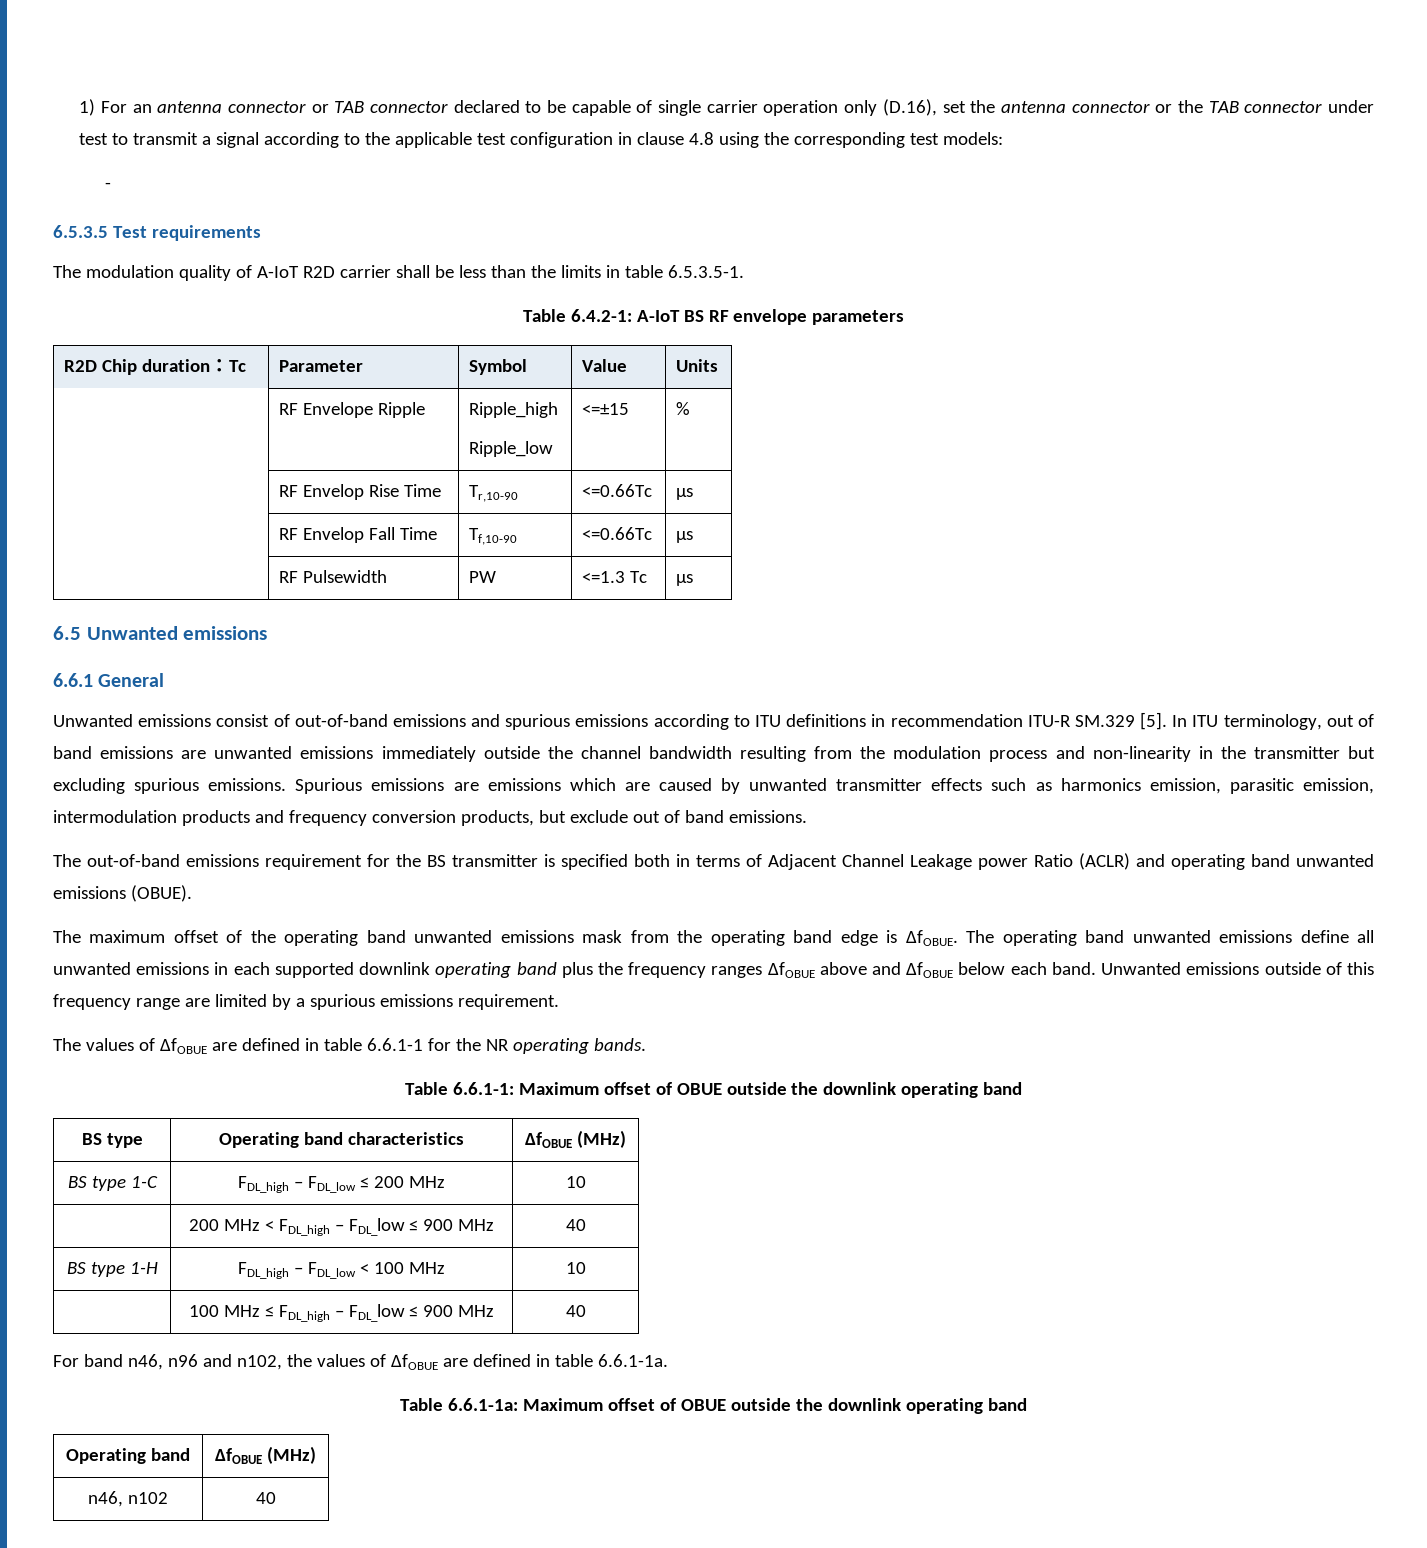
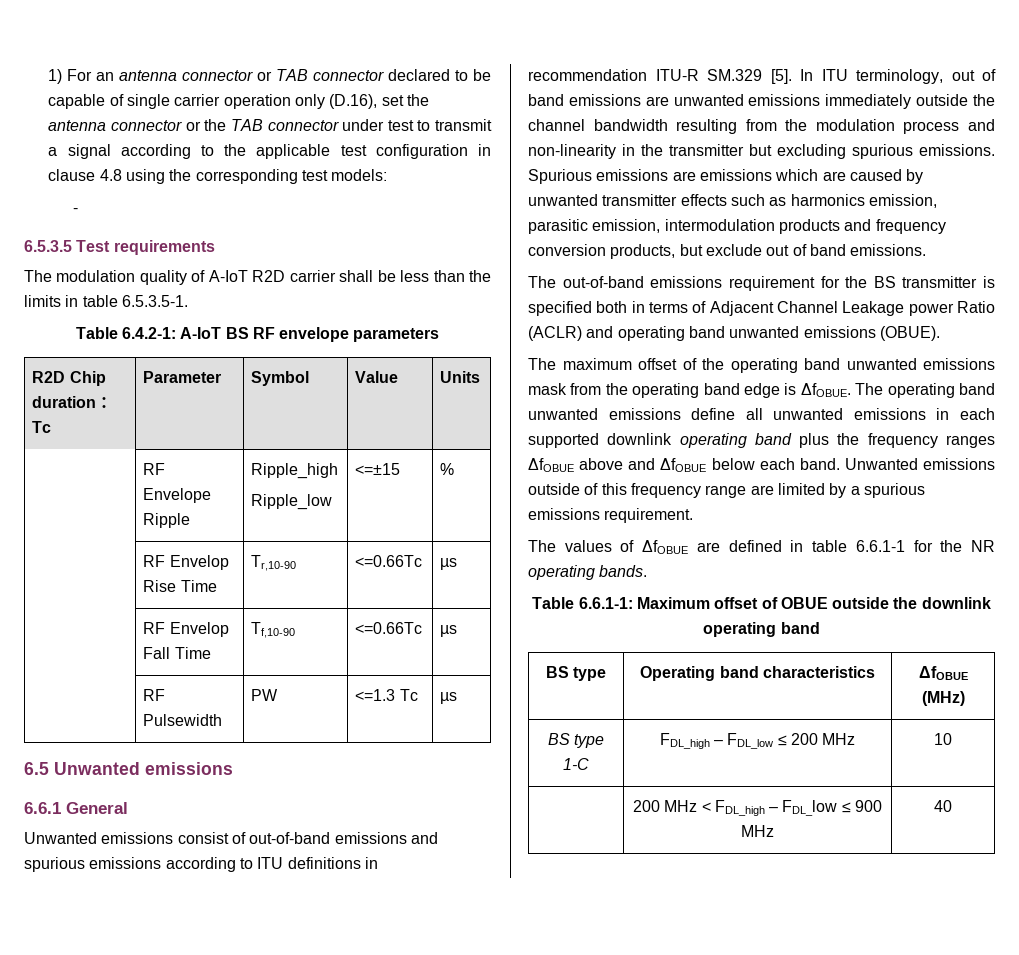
- BS type 1-H | FDL_high – FDL_low < 100 MHz | 10
- | 100 MHz ≤ FDL_high – FDL_low ≤ 900 MHz | 40
- For band n46, n96 and n102, the values of ΔfOBUE are defined in table 6.6.1-1a.
- Table 6.6.1-1a: Maximum offset of OBUE outside the downlink operating band
- Operating band | ΔfOBUE (MHz)
- n46, n102 | 40

